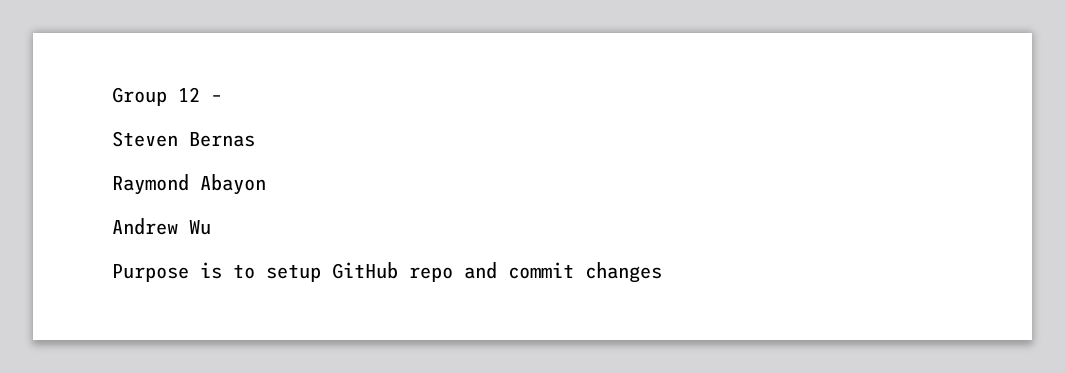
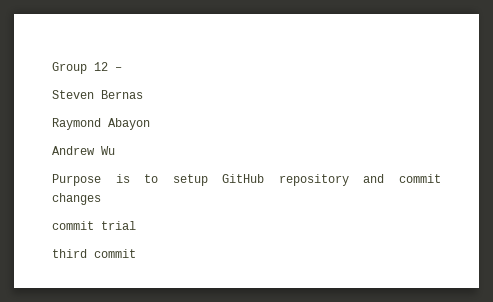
- Purpose is to setup GitHub repo and commit changes
+ Purpose is to setup GitHub repository and commit changes
+ commit trial
+ third commit

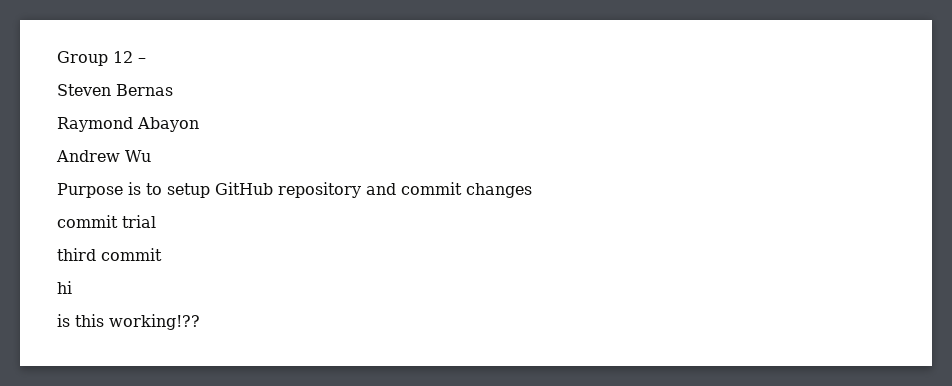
+ hi
+ is this working!??

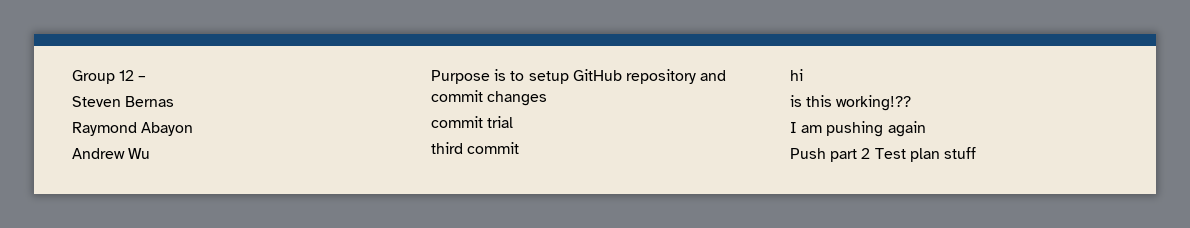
+ I am pushing again
+ Push part 2 Test plan stuff

